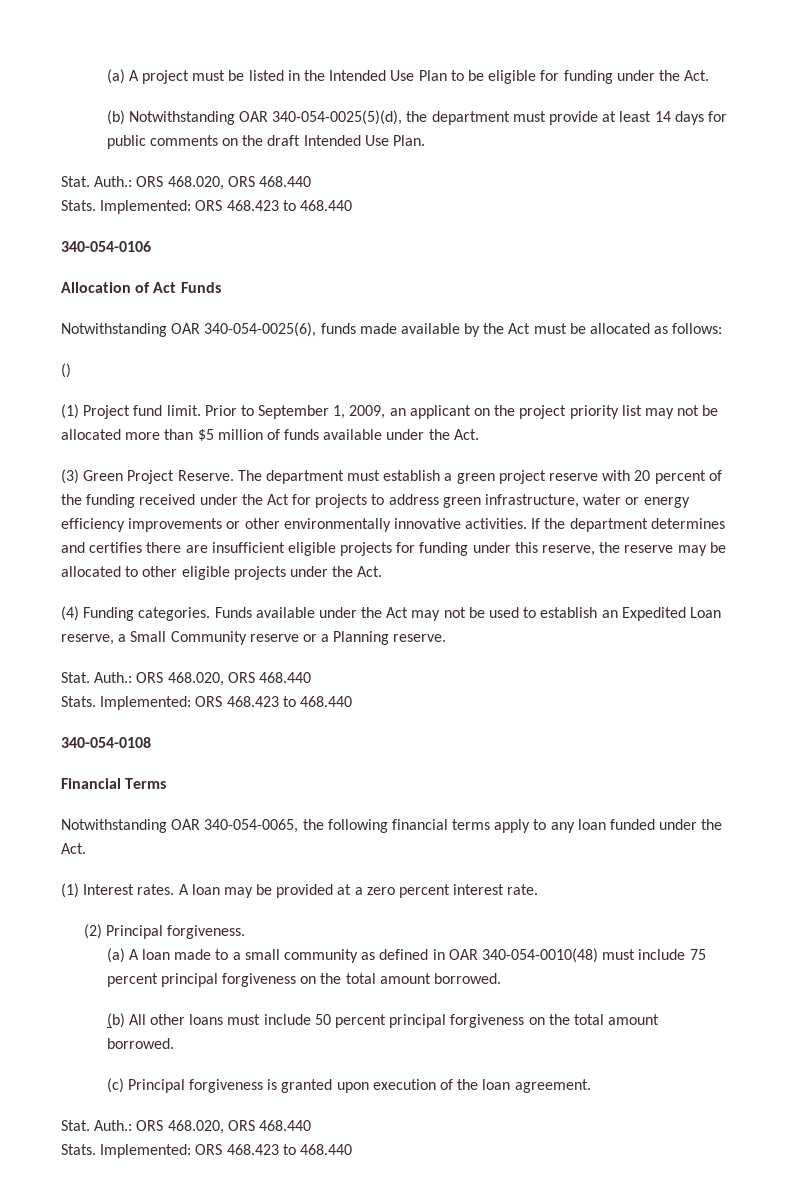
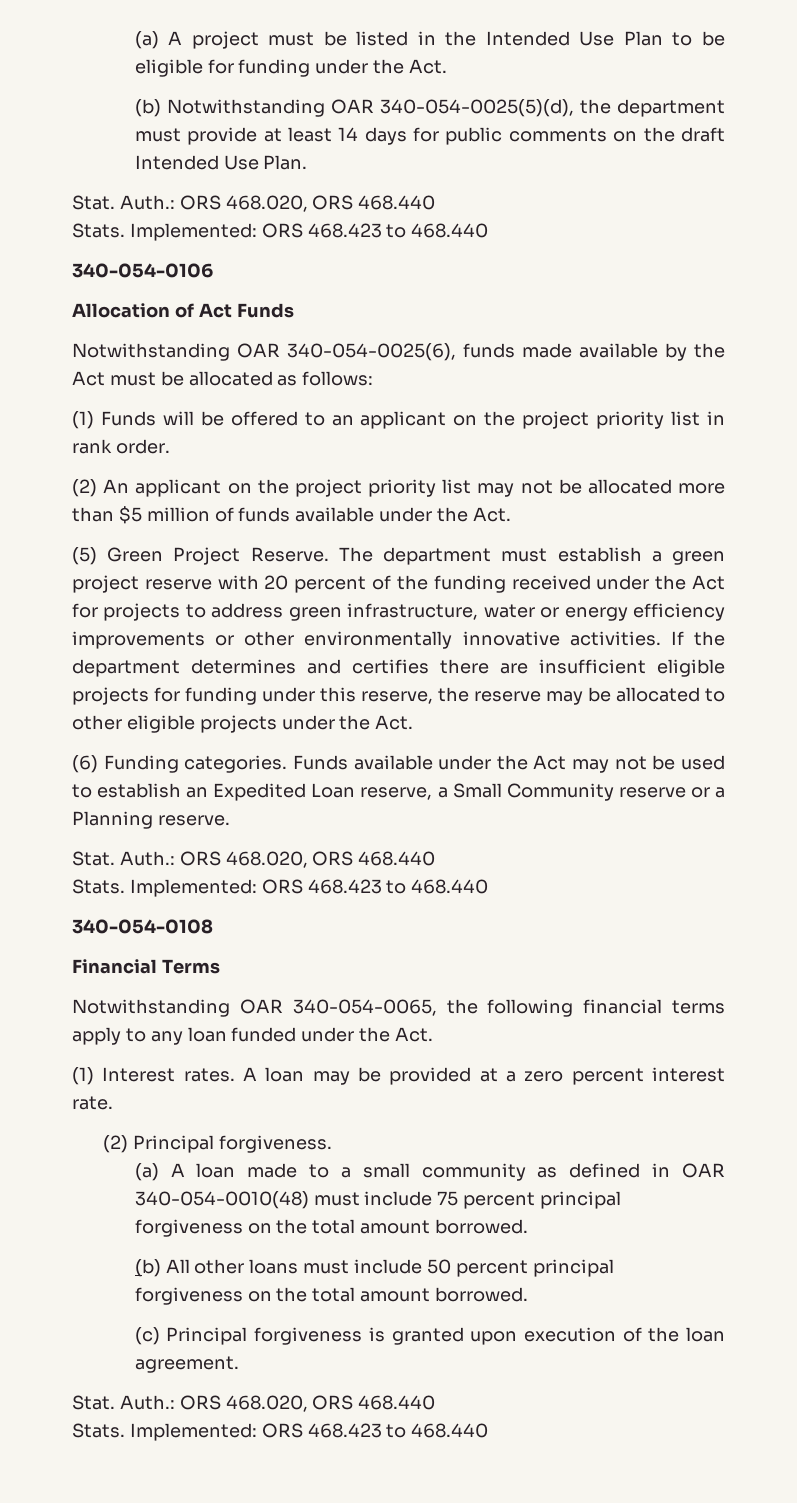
- ()
- (1) Project fund limit. Prior to September 1, 2009, an applicant on the project priority list may not be allocated more than $5 million of funds available under the Act.
+ (1) Funds will be offered to an applicant on the project priority list in rank order.
+ (2) An applicant on the project priority list may not be allocated more than $5 million of funds available under the Act.
- (3) Green Project Reserve.
+ (5) Green Project Reserve.
- (4) Funding categories.
+ (6) Funding categories.

